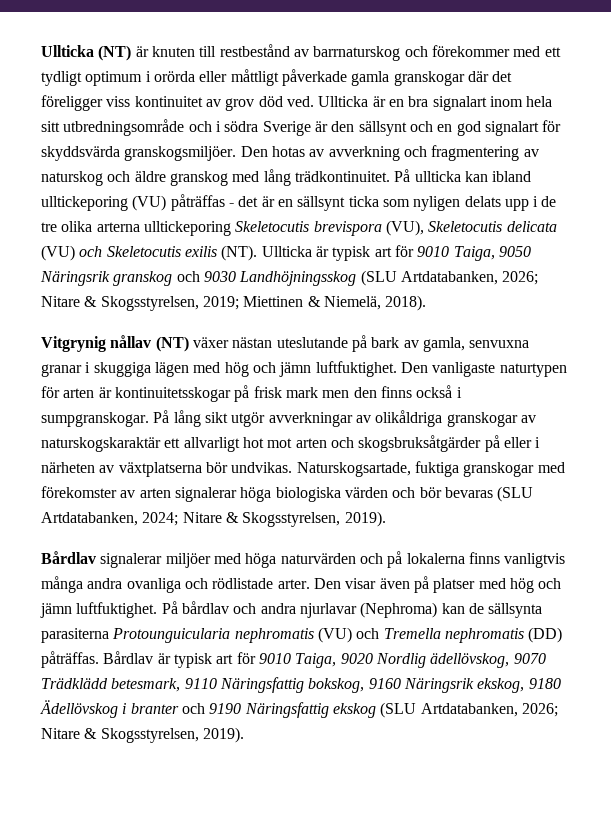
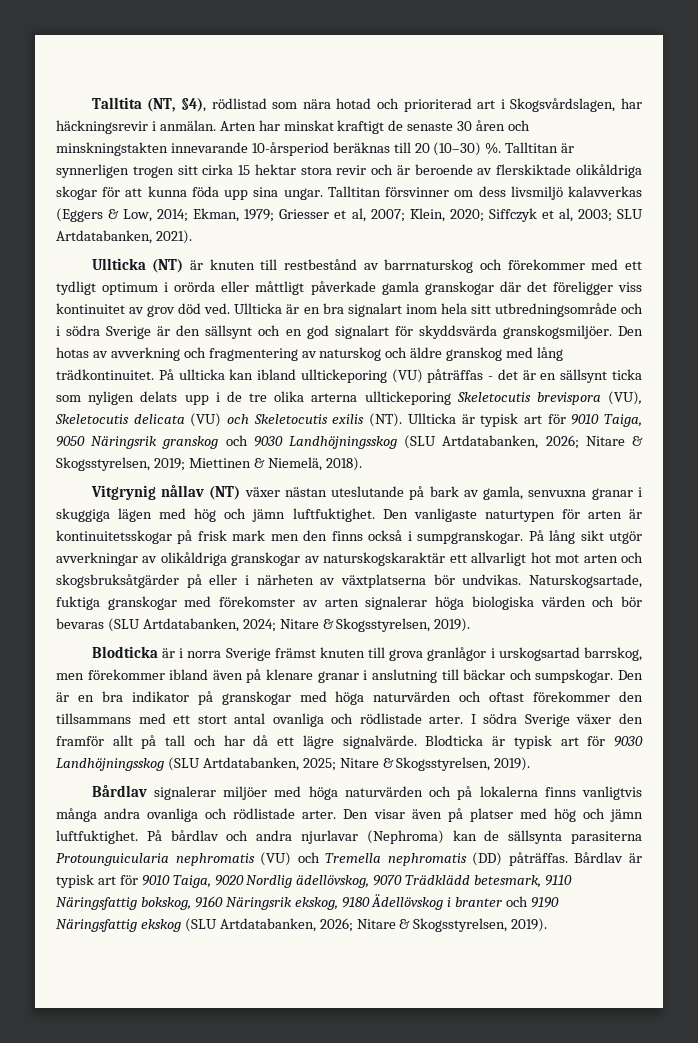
+ Talltita (NT, §4), rödlistad som nära hotad och prioriterad art i Skogsvårdslagen, har häckningsrevir i anmälan. Arten har minskat kraftigt de senaste 30 åren och minskningstakten innevarande 10-årsperiod beräknas till 20 (10–30) %. Talltitan är synnerligen trogen sitt cirka 15 hektar stora revir och är beroende av flerskiktade olikåldriga skogar för att kunna föda upp sina ungar. Talltitan försvinner om dess livsmiljö kalavverkas (Eggers & Low, 2014; Ekman, 1979; Griesser et al, 2007; Klein, 2020; Siffczyk et al, 2003; SLU Artdatabanken, 2021).
+ Blodticka är i norra Sverige främst knuten till grova granlågor i urskogsartad barrskog, men förekommer ibland även på klenare granar i anslutning till bäckar och sumpskogar. Den är en bra indikator på granskogar med höga naturvärden och oftast förekommer den tillsammans med ett stort antal ovanliga och rödlistade arter. I södra Sverige växer den framför allt på tall och har då ett lägre signalvärde. Blodticka är typisk art för 9030 Landhöjningsskog (SLU Artdatabanken, 2025; Nitare & Skogsstyrelsen, 2019).

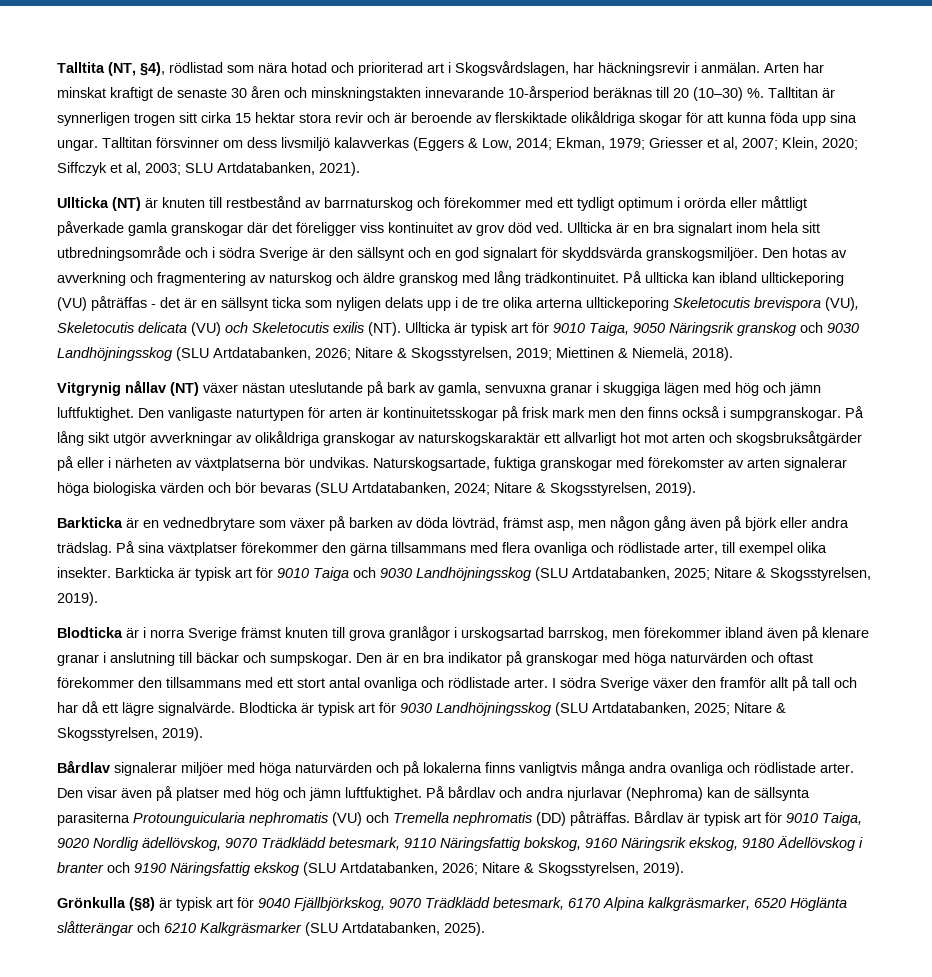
+ Barkticka är en vednedbrytare som växer på barken av döda lövträd, främst asp, men någon gång även på björk eller andra trädslag. På sina växtplatser förekommer den gärna tillsammans med flera ovanliga och rödlistade arter, till exempel olika insekter. Barkticka är typisk art för 9010 Taiga och 9030 Landhöjningsskog (SLU Artdatabanken, 2025; Nitare & Skogsstyrelsen, 2019).
+ Grönkulla (§8) är typisk art för 9040 Fjällbjörkskog, 9070 Trädklädd betesmark, 6170 Alpina kalkgräsmarker, 6520 Höglänta slåtterängar och 6210 Kalkgräsmarker (SLU Artdatabanken, 2025).

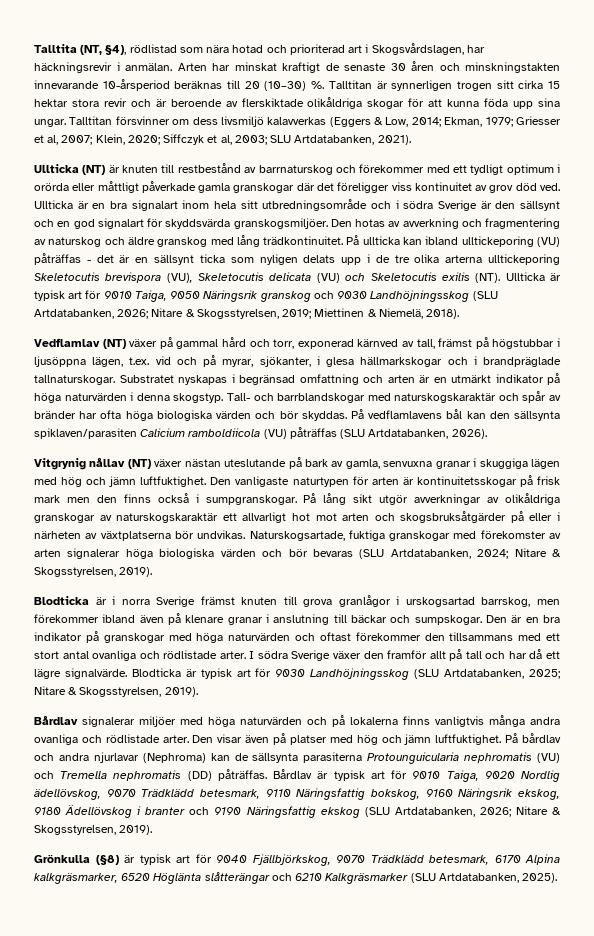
+ Vedflamlav (NT) växer på gammal hård och torr, exponerad kärnved av tall, främst på högstubbar i ljusöppna lägen, t.ex. vid och på myrar, sjökanter, i glesa hällmarkskogar och i brandpräglade tallnaturskogar. Substratet nyskapas i begränsad omfattning och arten är en utmärkt indikator på höga naturvärden i denna skogstyp. Tall- och barrblandskogar med naturskogskaraktär och spår av bränder har ofta höga biologiska värden och bör skyddas. På vedflamlavens bål kan den sällsynta spiklaven/parasiten Calicium ramboldiicola (VU) påträffas (SLU Artdatabanken, 2026).
- Barkticka är en vednedbrytare som växer på barken av döda lövträd, främst asp, men någon gång även på björk eller andra trädslag. På sina växtplatser förekommer den gärna tillsammans med flera ovanliga och rödlistade arter, till exempel olika insekter. Barkticka är typisk art för 9010 Taiga och 9030 Landhöjningsskog (SLU Artdatabanken, 2025; Nitare & Skogsstyrelsen, 2019).

